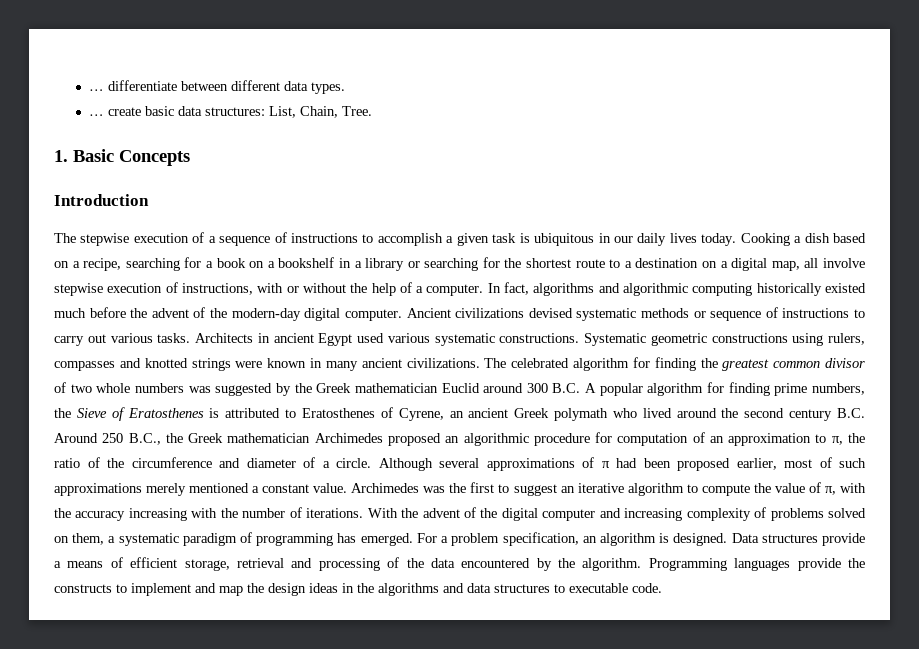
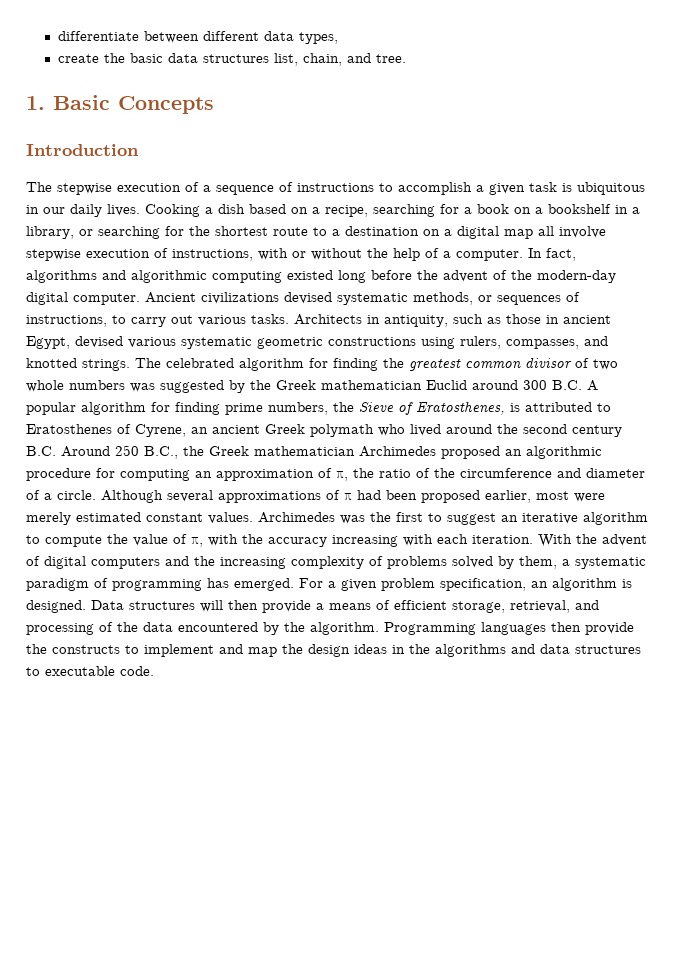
- … differentiate between different data types.
- … create basic data structures: List, Chain, Tree.
+ differentiate between different data types,
+ create the basic data structures list, chain, and tree.
- The stepwise execution of a sequence of instructions to accomplish a given task is ubiquitous in our daily lives today.
+ The stepwise execution of a sequence of instructions to accomplish a given task is ubiquitous in our daily lives.
- Cooking a dish based on a recipe, searching for a book on a bookshelf in a library or searching for the shortest route to a destination on a digital map, all involve stepwise execution of instructions, with or without the help of a computer.
+ Cooking a dish based on a recipe, searching for a book on a bookshelf in a library, or searching for the shortest route to a destination on a digital map all involve stepwise execution of instructions, with or without the help of a computer.
- In fact, algorithms and algorithmic computing historically existed much before the advent of the modern-day digital computer.
+ In fact, algorithms and algorithmic computing existed long before the advent of the modern-day digital computer.
- Ancient civilizations devised systematic methods or sequence of instructions to carry out various tasks.
+ Ancient civilizations devised systematic methods, or sequences of instructions, to carry out various tasks.
- Architects in ancient Egypt used various systematic constructions. Systematic geometric constructions using rulers, compasses and knotted strings were known in many ancient civilizations.
+ Architects in antiquity, such as those in ancient Egypt, devised various systematic geometric constructions using rulers, compasses, and knotted strings.
- The celebrated algorithm for finding the greatest common divisor of two whole numbers was suggested by the Greek mathematician Euclid around 300 B.C. A popular algorithm for finding prime numbers, the Sieve of Eratosthenes is attributed to Eratosthenes of Cyrene, an ancient Greek polymath who lived around the second century B.C. Around 250 B.C., the Greek mathematician Archimedes proposed an algorithmic procedure for computation of an approximation to π, the ratio of the circumference and diameter of a circle.
+ The celebrated algorithm for finding the greatest common divisor of two whole numbers was suggested by the Greek mathematician Euclid around 300 B.C. A popular algorithm for finding prime numbers, the Sieve of Eratosthenes, is attributed to Eratosthenes of Cyrene, an ancient Greek polymath who lived around the second century B.C. Around 250 B.C., the Greek mathematician Archimedes proposed an algorithmic procedure for computing an approximation of π, the ratio of the circumference and diameter of a circle.
- Although several approximations of π had been proposed earlier, most of such approximations merely mentioned a constant value.
+ Although several approximations of π had been proposed earlier, most were merely estimated constant values.
- Archimedes was the first to suggest an iterative algorithm to compute the value of π, with the accuracy increasing with the number of iterations. With the advent of the digital computer and increasing complexity of problems solved on them, a systematic paradigm of programming has emerged.
+ Archimedes was the first to suggest an iterative algorithm to compute the value of π, with the accuracy increasing with each iteration. With the advent of digital computers and the increasing complexity of problems solved by them, a systematic paradigm of programming has emerged.
- For a problem specification, an algorithm is designed.
+ For a given problem specification, an algorithm is designed.
- Data structures provide a means of efficient storage, retrieval and processing of the data encountered by the algorithm.
+ Data structures will then provide a means of efficient storage, retrieval, and processing of the data encountered by the algorithm.
- Programming languages provide the constructs to implement and map the design ideas in the algorithms and data structures to executable code.
+ Programming languages then provide the constructs to implement and map the design ideas in the algorithms and data structures to executable code.

